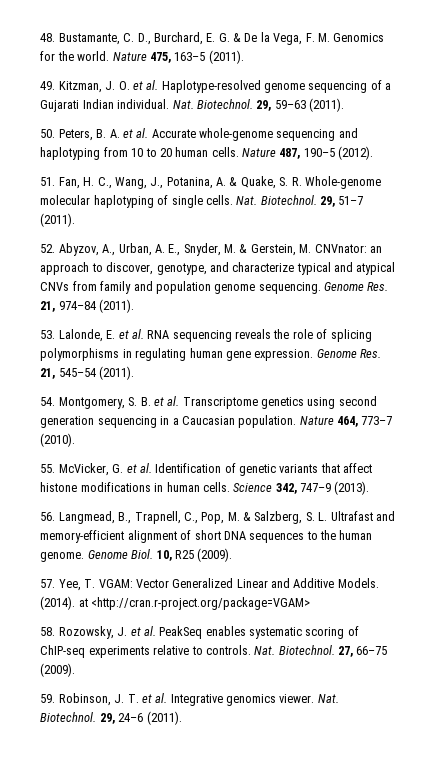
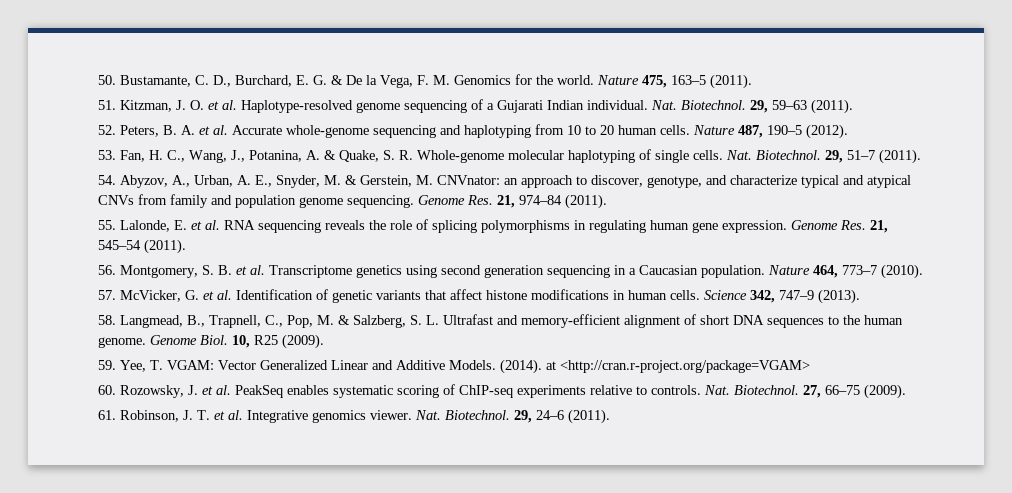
- 48. Bustamante, C. D., Burchard, E. G. & De la Vega, F. M. Genomics for the world.
+ 50. Bustamante, C. D., Burchard, E. G. & De la Vega, F. M. Genomics for the world.
- 49. Kitzman, J. O. et al. Haplotype-resolved genome sequencing of a Gujarati Indian individual.
+ 51. Kitzman, J. O. et al. Haplotype-resolved genome sequencing of a Gujarati Indian individual.
- 50. Peters, B. A. et al. Accurate whole-genome sequencing and haplotyping from 10 to 20 human cells.
+ 52. Peters, B. A. et al. Accurate whole-genome sequencing and haplotyping from 10 to 20 human cells.
- 51. Fan, H. C., Wang, J., Potanina, A. & Quake, S. R. Whole-genome molecular haplotyping of single cells.
+ 53. Fan, H. C., Wang, J., Potanina, A. & Quake, S. R. Whole-genome molecular haplotyping of single cells.
- 52. Abyzov, A., Urban, A. E., Snyder, M. & Gerstein, M. CNVnator: an approach to discover, genotype, and characterize typical and atypical CNVs from family and population genome sequencing.
+ 54. Abyzov, A., Urban, A. E., Snyder, M. & Gerstein, M. CNVnator: an approach to discover, genotype, and characterize typical and atypical CNVs from family and population genome sequencing.
- 53. Lalonde, E. et al. RNA sequencing reveals the role of splicing polymorphisms in regulating human gene expression.
+ 55. Lalonde, E. et al. RNA sequencing reveals the role of splicing polymorphisms in regulating human gene expression.
- 54. Montgomery, S. B. et al. Transcriptome genetics using second generation sequencing in a Caucasian population.
+ 56. Montgomery, S. B. et al. Transcriptome genetics using second generation sequencing in a Caucasian population.
- 55. McVicker, G. et al. Identification of genetic variants that affect histone modifications in human cells.
+ 57. McVicker, G. et al. Identification of genetic variants that affect histone modifications in human cells.
- 56. Langmead, B., Trapnell, C., Pop, M. & Salzberg, S. L. Ultrafast and memory-efficient alignment of short DNA sequences to the human genome.
+ 58. Langmead, B., Trapnell, C., Pop, M. & Salzberg, S. L. Ultrafast and memory-efficient alignment of short DNA sequences to the human genome.
- 57. Yee, T. VGAM: Vector Generalized Linear and Additive Models.
+ 59. Yee, T. VGAM: Vector Generalized Linear and Additive Models.
- 58. Rozowsky, J. et al. PeakSeq enables systematic scoring of ChIP-seq experiments relative to controls.
+ 60. Rozowsky, J. et al. PeakSeq enables systematic scoring of ChIP-seq experiments relative to controls.
- 59. Robinson, J. T. et al. Integrative genomics viewer.
+ 61. Robinson, J. T. et al. Integrative genomics viewer.

